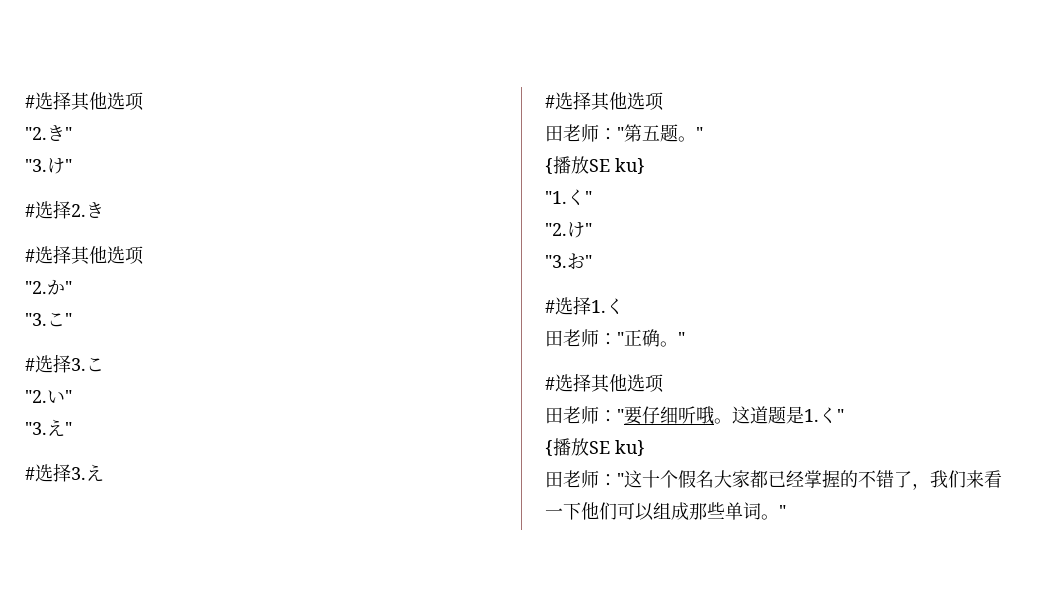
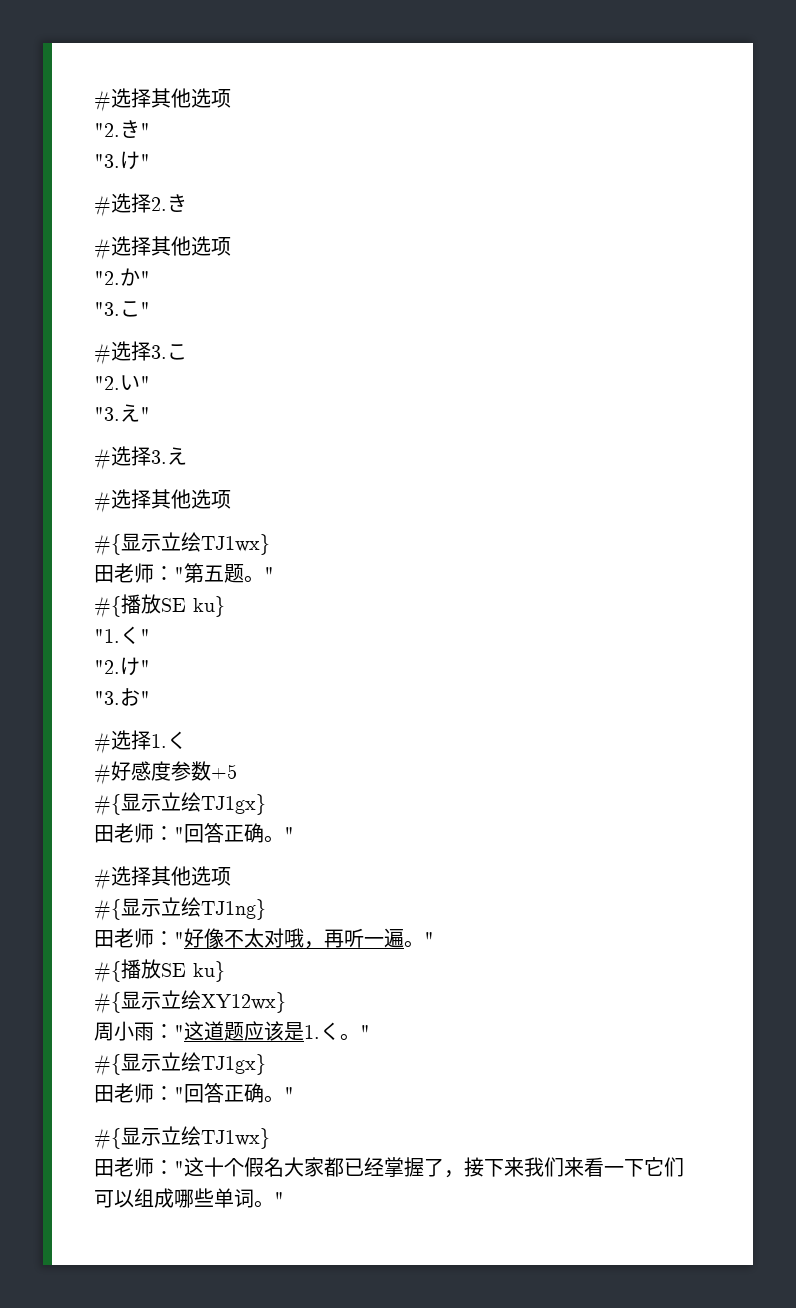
  #选择3.え
  #选择其他选项
+ #{显示立绘TJ1wx}
  田老师："第五题。"
- {播放SE ku}
+ #{播放SE ku}
- 田老师："正确。
+ #好感度参数+5
+ #{显示立绘TJ1gx}
+ 田老师："回答正确。
- 田老师："要仔细听哦。这道题是1.く"
- {播放SE ku}
+ #{显示立绘TJ1ng}
+ 田老师："好像不太对哦，再听一遍。"
+ #{播放SE ku}
+ #{显示立绘XY12wx}
+ 周小雨："这道题应该是1.く。"
+ #{显示立绘TJ1gx}
+ 田老师："回答正确。"
+ #{显示立绘TJ1wx}
- 田老师："这十个假名大家都已经掌握的不错了，我们来看一下他们可以组成那些单词。
+ 田老师："这十个假名大家都已经掌握了，接下来我们来看一下它们可以组成哪些单词。

